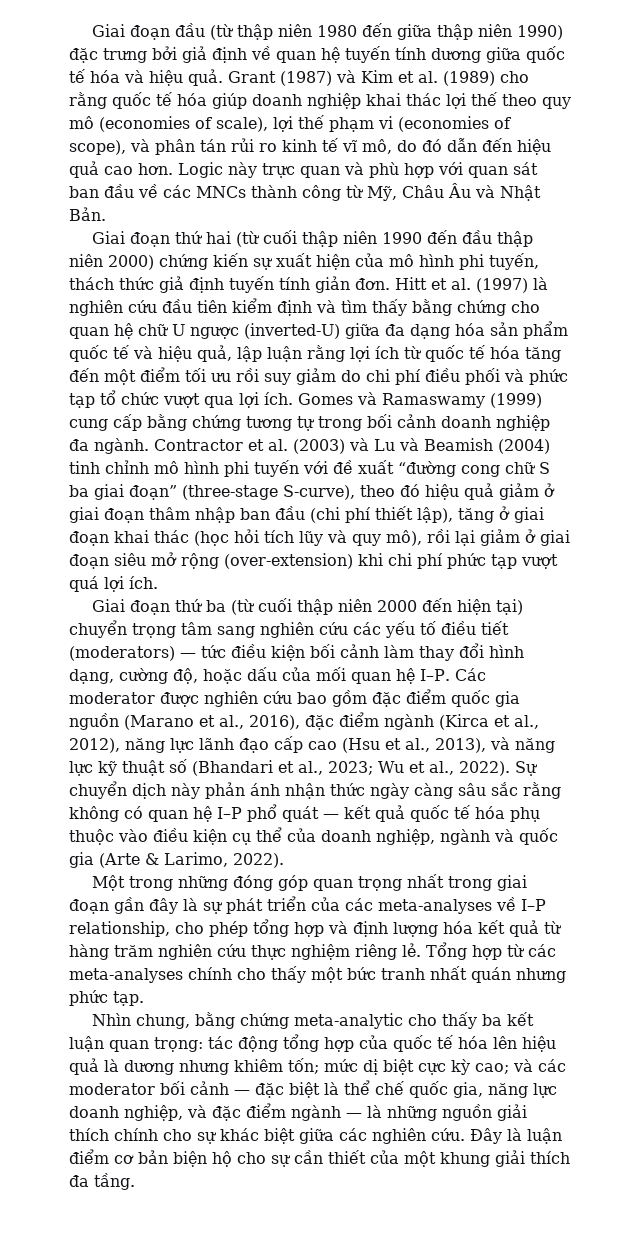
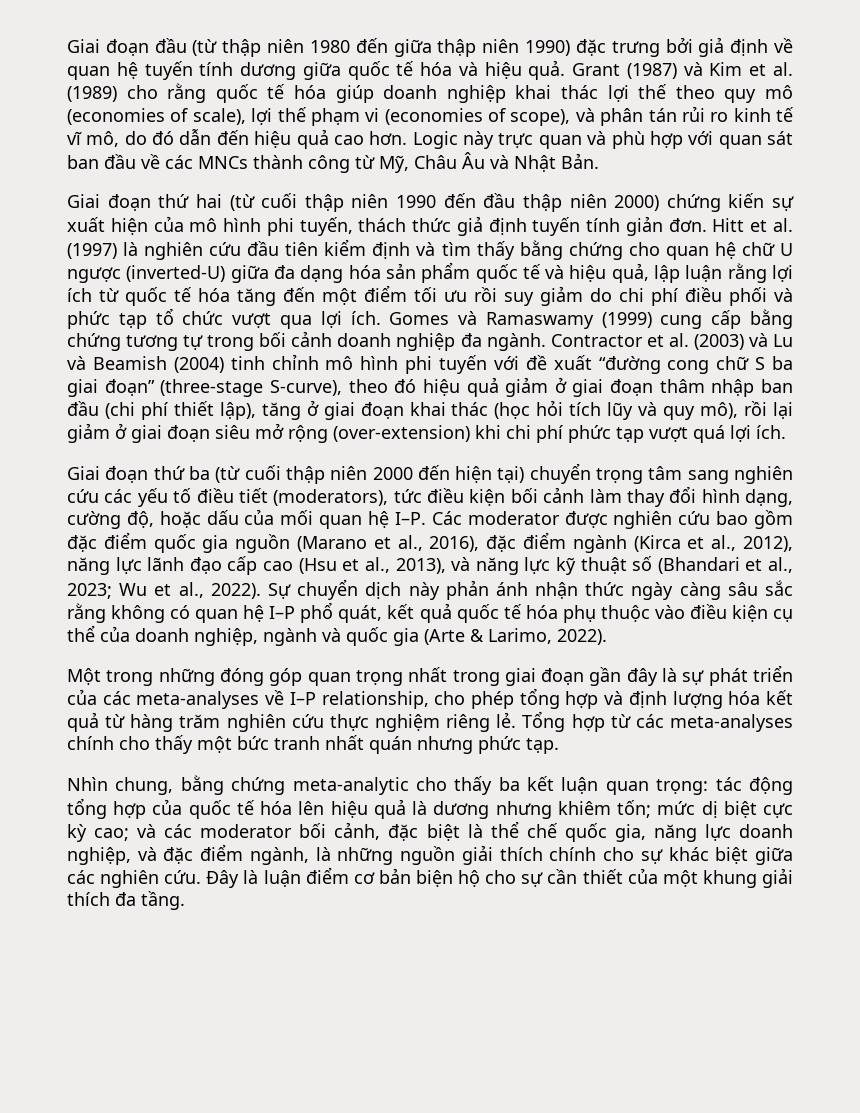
- Giai đoạn thứ ba (từ cuối thập niên 2000 đến hiện tại) chuyển trọng tâm sang nghiên cứu các yếu tố điều tiết (moderators) — tức điều kiện bối cảnh làm thay đổi hình dạng, cường độ, hoặc dấu của mối quan hệ I–P. Các moderator được nghiên cứu bao gồm đặc điểm quốc gia nguồn (Marano et al., 2016), đặc điểm ngành (Kirca et al., 2012), năng lực lãnh đạo cấp cao (Hsu et al., 2013), và năng lực kỹ thuật số (Bhandari et al., 2023;
+ Giai đoạn thứ ba (từ cuối thập niên 2000 đến hiện tại) chuyển trọng tâm sang nghiên cứu các yếu tố điều tiết (moderators), tức điều kiện bối cảnh làm thay đổi hình dạng, cường độ, hoặc dấu của mối quan hệ I–P. Các moderator được nghiên cứu bao gồm đặc điểm quốc gia nguồn (Marano et al., 2016), đặc điểm ngành (Kirca et al., 2012), năng lực lãnh đạo cấp cao (Hsu et al., 2013), và năng lực kỹ thuật số (Bhandari et al., 2023;
- Sự chuyển dịch này phản ánh nhận thức ngày càng sâu sắc rằng không có quan hệ I–P phổ quát — kết quả quốc tế hóa phụ thuộc vào điều kiện cụ thể của doanh nghiệp, ngành và quốc gia (Arte & Larimo, 2022).
+ Sự chuyển dịch này phản ánh nhận thức ngày càng sâu sắc rằng không có quan hệ I–P phổ quát, kết quả quốc tế hóa phụ thuộc vào điều kiện cụ thể của doanh nghiệp, ngành và quốc gia (Arte & Larimo, 2022).
- và các moderator bối cảnh — đặc biệt là thể chế quốc gia, năng lực doanh nghiệp, và đặc điểm ngành — là những nguồn giải thích chính cho sự khác biệt giữa các nghiên cứu.
+ và các moderator bối cảnh, đặc biệt là thể chế quốc gia, năng lực doanh nghiệp, và đặc điểm ngành, là những nguồn giải thích chính cho sự khác biệt giữa các nghiên cứu.

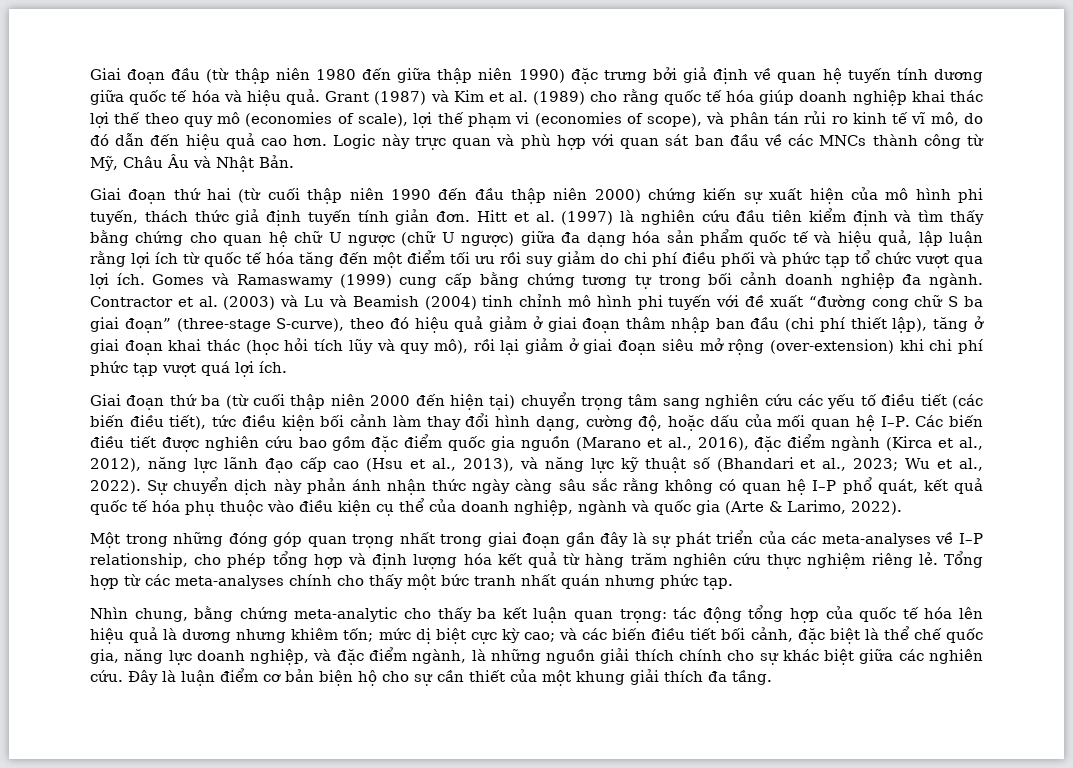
- Hitt et al. (1997) là nghiên cứu đầu tiên kiểm định và tìm thấy bằng chứng cho quan hệ chữ U ngược (inverted-U) giữa đa dạng hóa sản phẩm quốc tế và hiệu quả, lập luận rằng lợi ích từ quốc tế hóa tăng đến một điểm tối ưu rồi suy giảm do chi phí điều phối và phức tạp tổ chức vượt qua lợi ích.
+ Hitt et al. (1997) là nghiên cứu đầu tiên kiểm định và tìm thấy bằng chứng cho quan hệ chữ U ngược (chữ U ngược) giữa đa dạng hóa sản phẩm quốc tế và hiệu quả, lập luận rằng lợi ích từ quốc tế hóa tăng đến một điểm tối ưu rồi suy giảm do chi phí điều phối và phức tạp tổ chức vượt qua lợi ích.
- Giai đoạn thứ ba (từ cuối thập niên 2000 đến hiện tại) chuyển trọng tâm sang nghiên cứu các yếu tố điều tiết (moderators), tức điều kiện bối cảnh làm thay đổi hình dạng, cường độ, hoặc dấu của mối quan hệ I–P. Các moderator được nghiên cứu bao gồm đặc điểm quốc gia nguồn (Marano et al., 2016), đặc điểm ngành (Kirca et al., 2012), năng lực lãnh đạo cấp cao (Hsu et al., 2013), và năng lực kỹ thuật số (Bhandari et al., 2023;
+ Giai đoạn thứ ba (từ cuối thập niên 2000 đến hiện tại) chuyển trọng tâm sang nghiên cứu các yếu tố điều tiết (các biến điều tiết), tức điều kiện bối cảnh làm thay đổi hình dạng, cường độ, hoặc dấu của mối quan hệ I–P. Các biến điều tiết được nghiên cứu bao gồm đặc điểm quốc gia nguồn (Marano et al., 2016), đặc điểm ngành (Kirca et al., 2012), năng lực lãnh đạo cấp cao (Hsu et al., 2013), và năng lực kỹ thuật số (Bhandari et al., 2023;
- và các moderator bối cảnh, đặc biệt là thể chế quốc gia, năng lực doanh nghiệp, và đặc điểm ngành, là những nguồn giải thích chính cho sự khác biệt giữa các nghiên cứu.
+ và các biến điều tiết bối cảnh, đặc biệt là thể chế quốc gia, năng lực doanh nghiệp, và đặc điểm ngành, là những nguồn giải thích chính cho sự khác biệt giữa các nghiên cứu.

